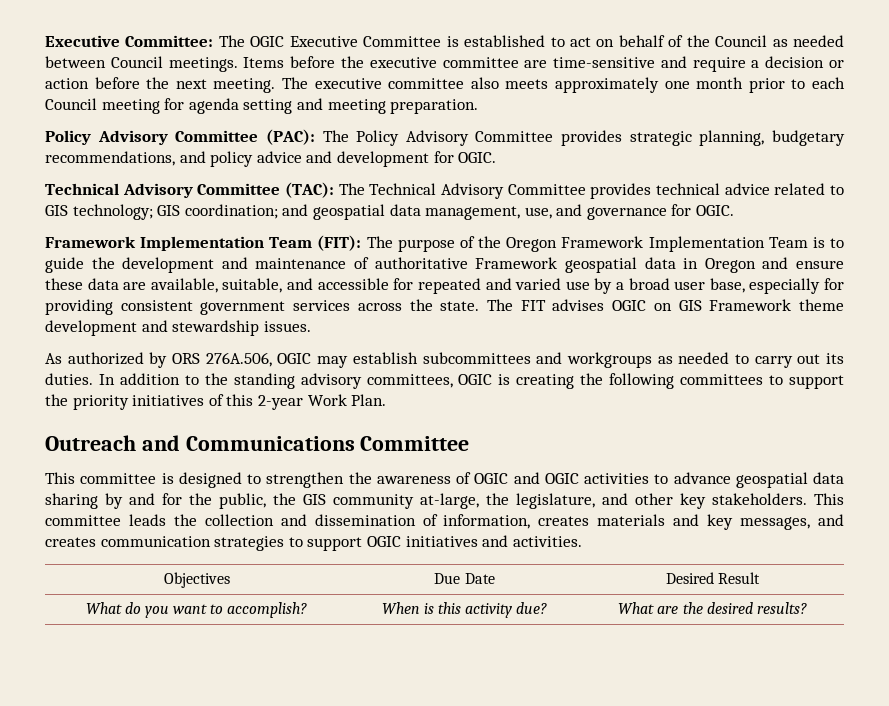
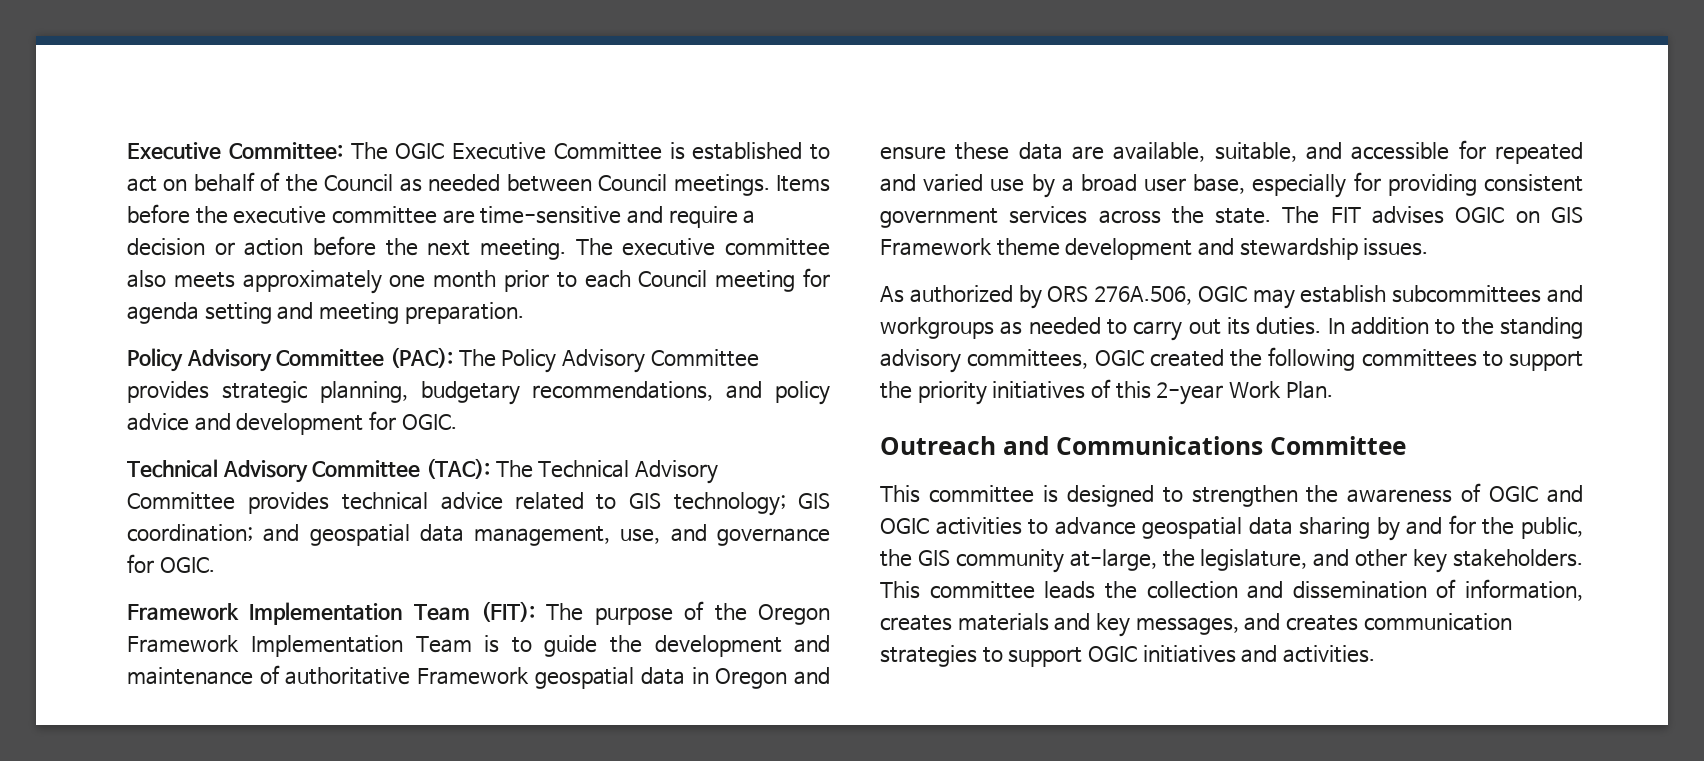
- In addition to the standing advisory committees, OGIC is creating the following committees to support the priority initiatives of this 2-year Work Plan.
+ In addition to the standing advisory committees, OGIC created the following committees to support the priority initiatives of this 2-year Work Plan.
- Objectives | Due Date | Desired Result
- What do you want to accomplish? | When is this activity due? | What are the desired results?

